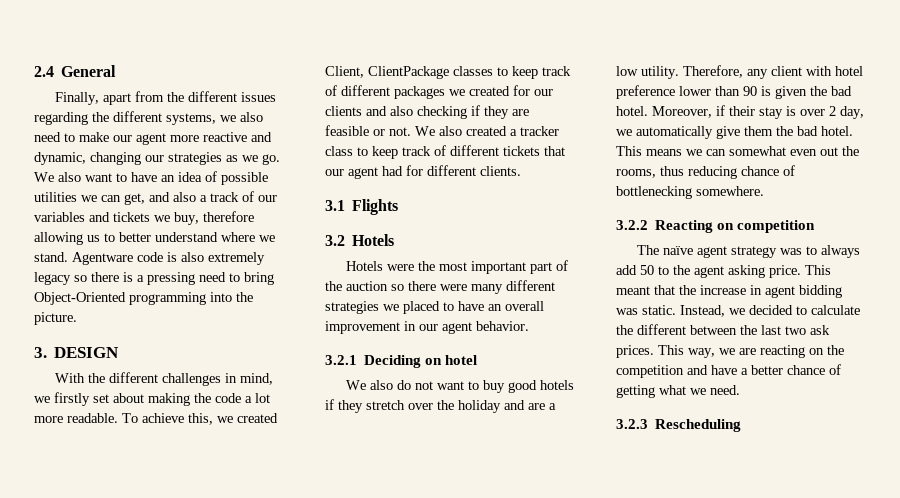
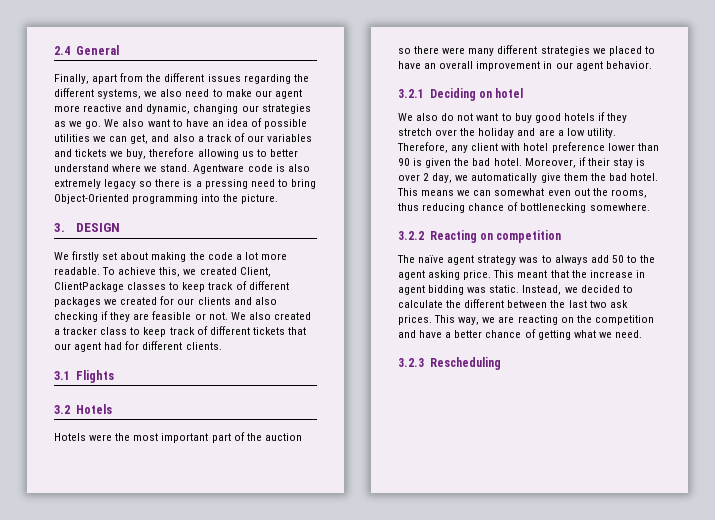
- With the different challenges in mind, we firstly set about making the code a lot more readable.
+ We firstly set about making the code a lot more readable.

